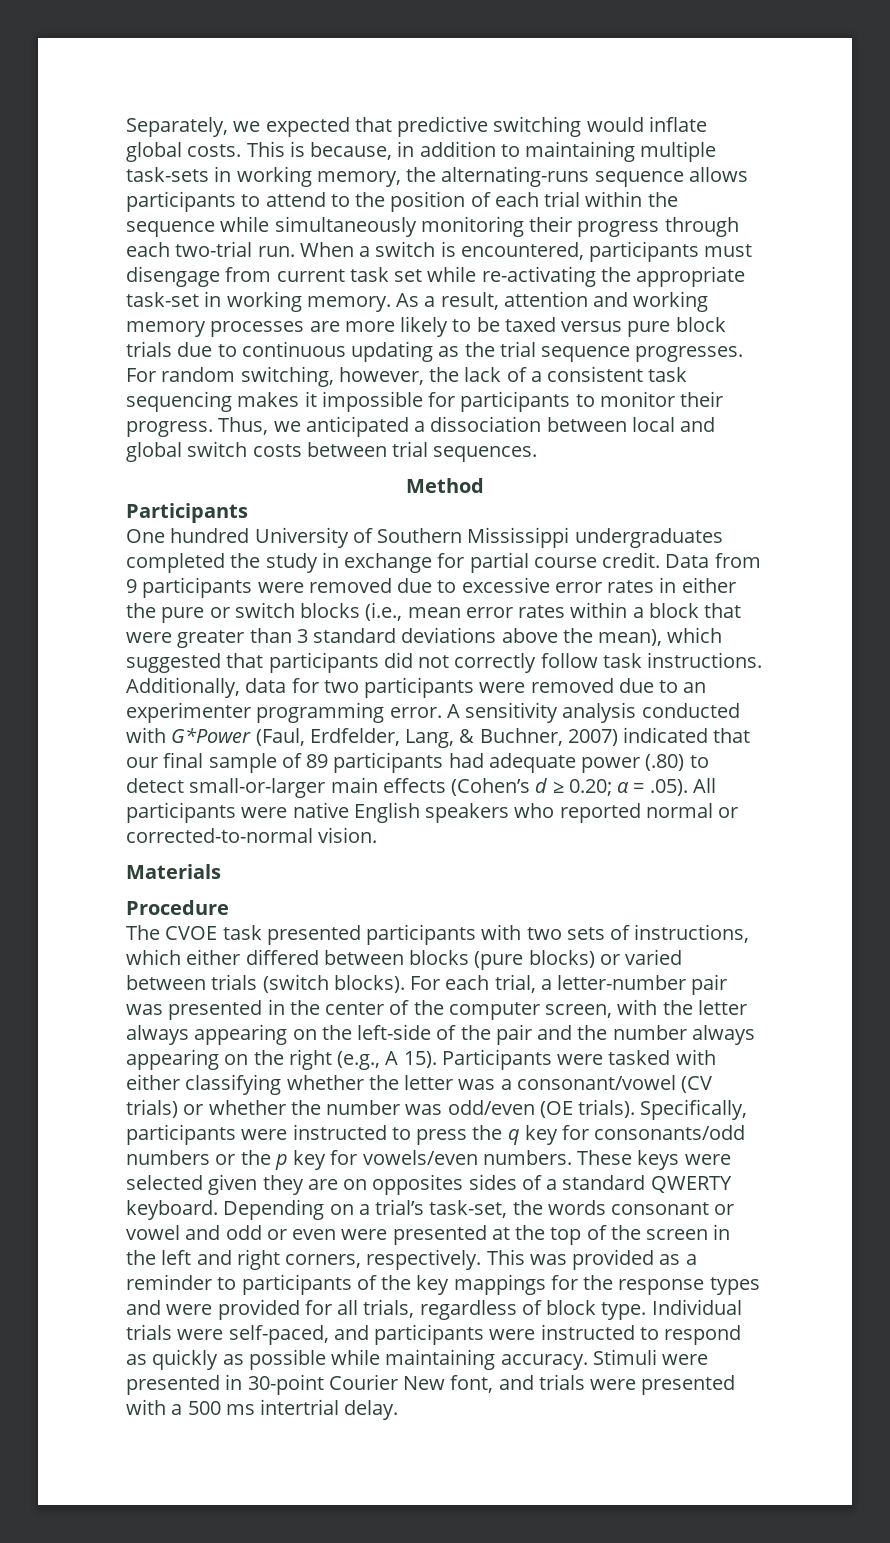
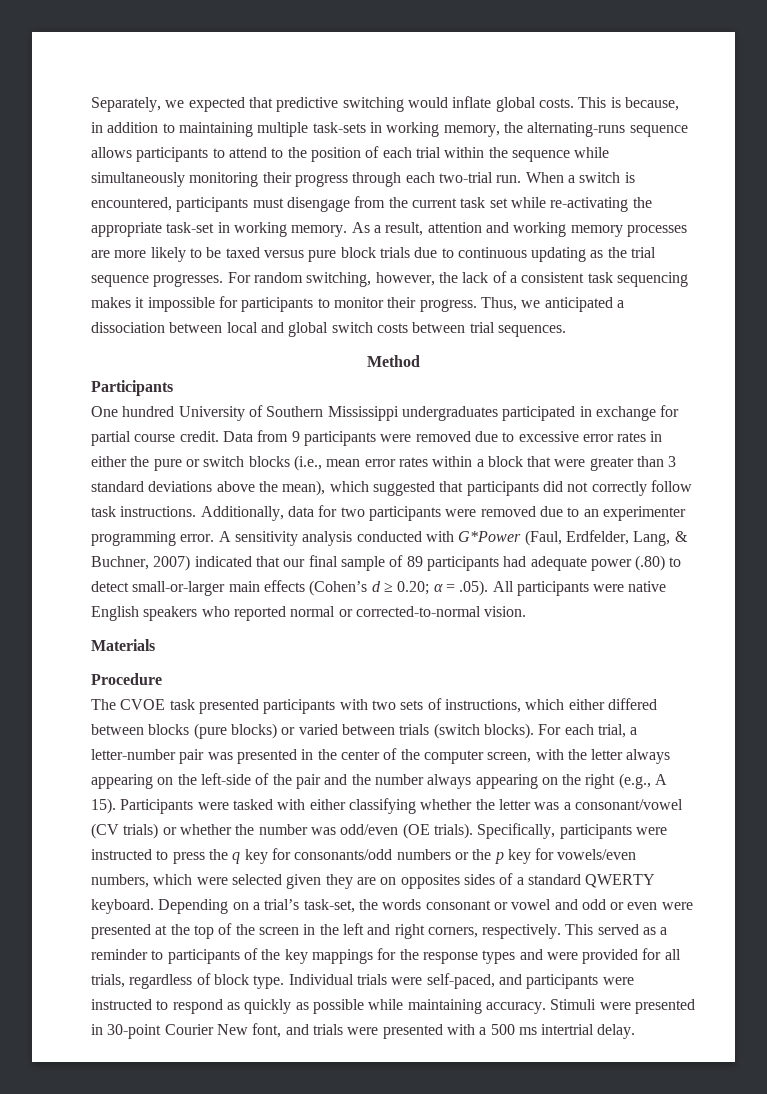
- When a switch is encountered, participants must disengage from current task set while re-activating the appropriate task-set in working memory.
+ When a switch is encountered, participants must disengage from the current task set while re-activating the appropriate task-set in working memory.
- One hundred University of Southern Mississippi undergraduates completed the study in exchange for partial course credit.
+ One hundred University of Southern Mississippi undergraduates participated in exchange for partial course credit.
- Specifically, participants were instructed to press the q key for consonants/odd numbers or the p key for vowels/even numbers. These keys were selected given they are on opposites sides of a standard QWERTY keyboard.
+ Specifically, participants were instructed to press the q key for consonants/odd numbers or the p key for vowels/even numbers, which were selected given they are on opposites sides of a standard QWERTY keyboard.
- This was provided as a reminder to participants of the key mappings for the response types and were provided for all trials, regardless of block type.
+ This served as a reminder to participants of the key mappings for the response types and were provided for all trials, regardless of block type.

